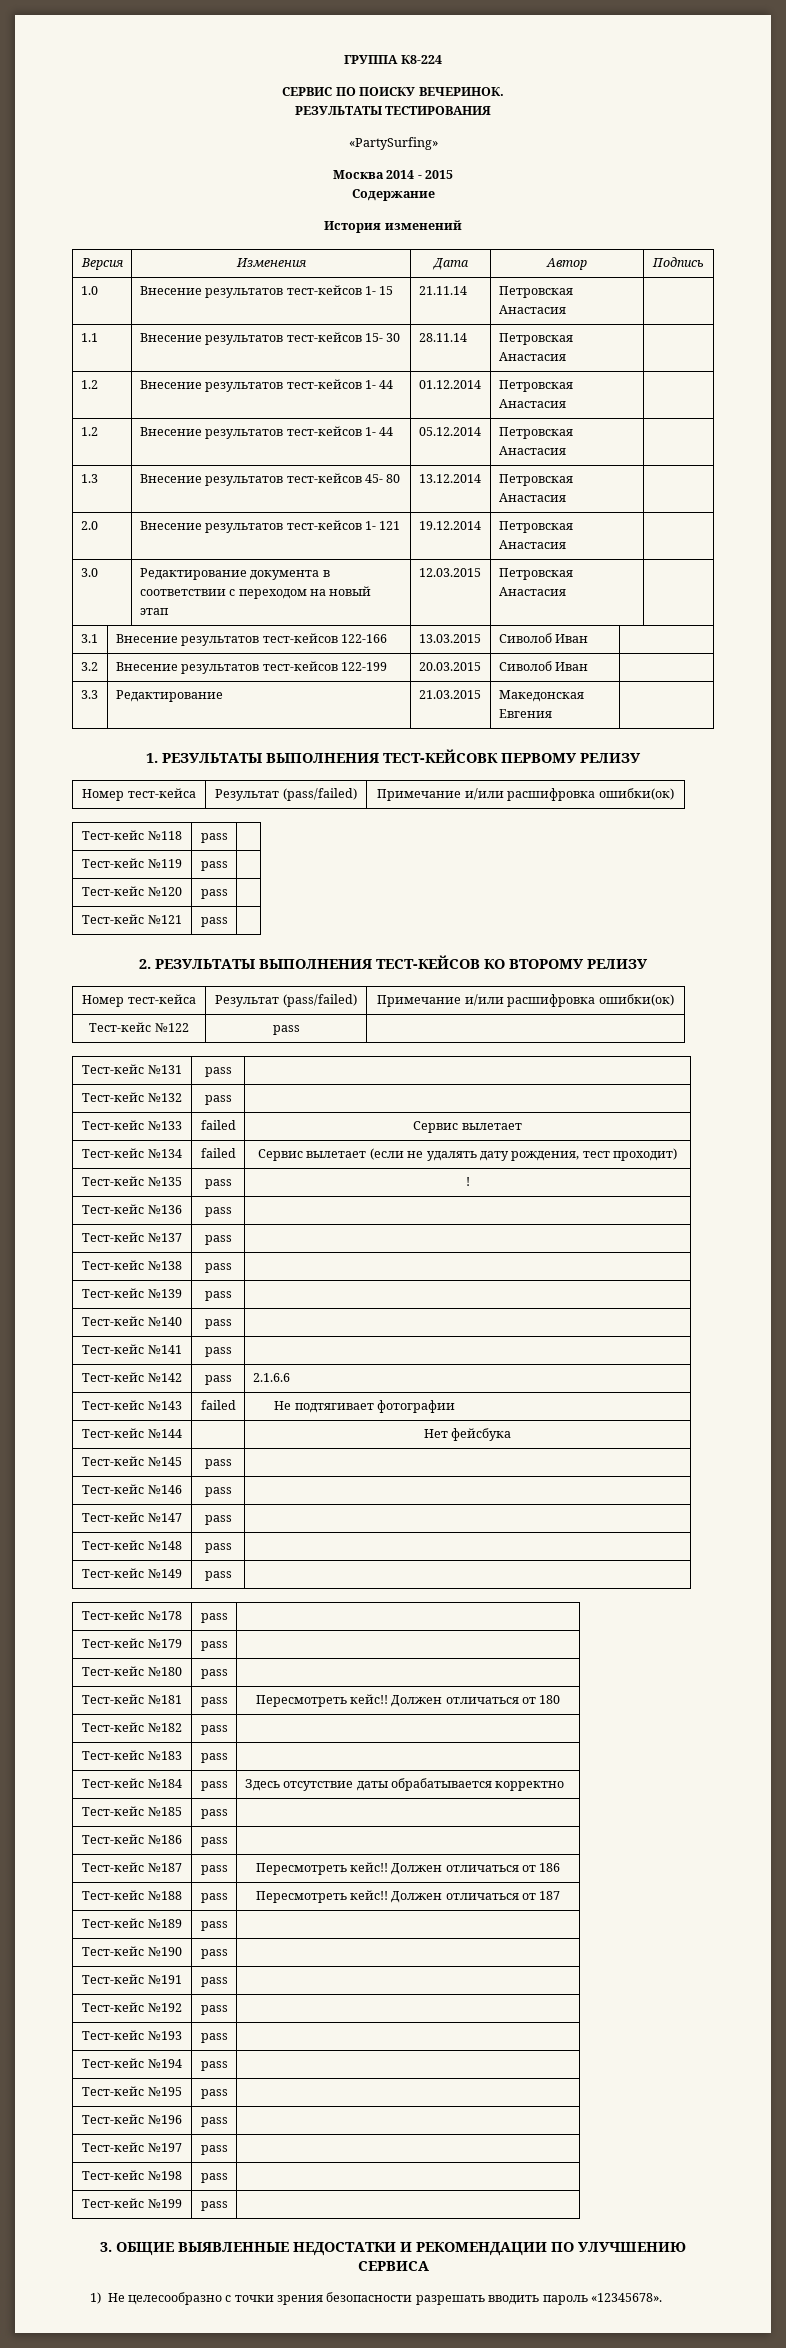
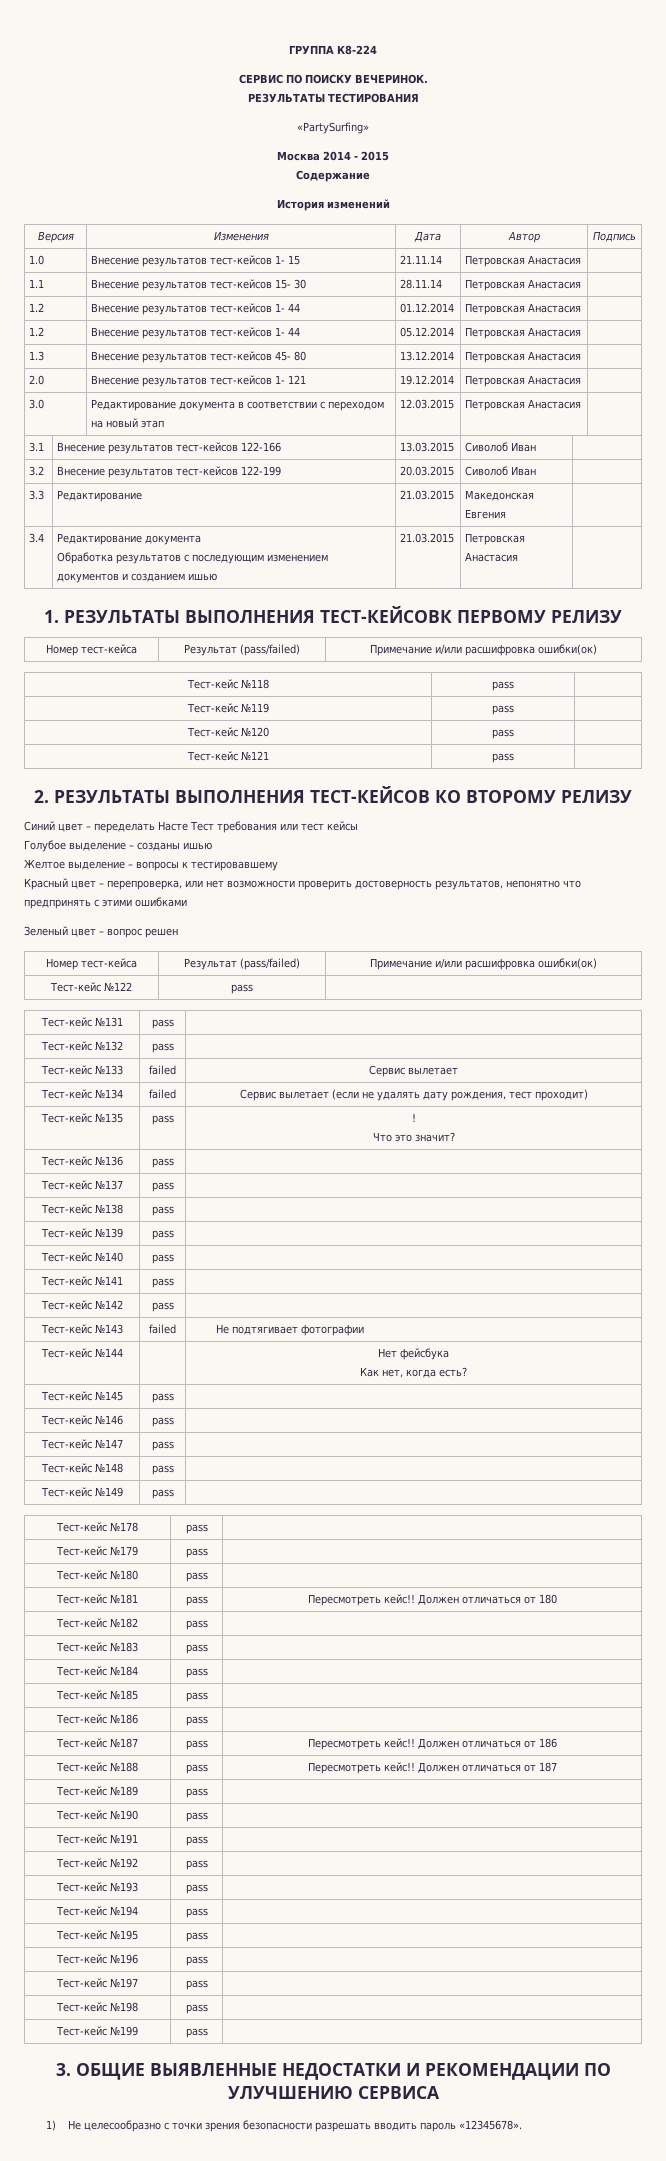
+ 3.4 | Редактирование документа
+ Обработка результатов с последующим изменением документов и созданием ишью | 21.03.2015 | Петровская Анастасия |
+ Синий цвет – переделать Насте Тест требования или тест кейсы
+ Голубое выделение – созданы ишью
+ Желтое выделение – вопросы к тестировавшему
+ Красный цвет – перепроверка, или нет возможности проверить достоверность результатов, непонятно что предпринять с этими ошибками
+ Зеленый цвет – вопрос решен
  Тест-кейс №135 | pass | !
+ Что это значит?
- Тест-кейс №142 | pass | 2.1.6.6
+ Тест-кейс №142 | pass |
  Тест-кейс №144 | | Нет фейсбука
+ Как нет, когда есть?
- Тест-кейс №184 | pass | Здесь отсутствие даты обрабатывается корректно
+ Тест-кейс №184 | pass |

